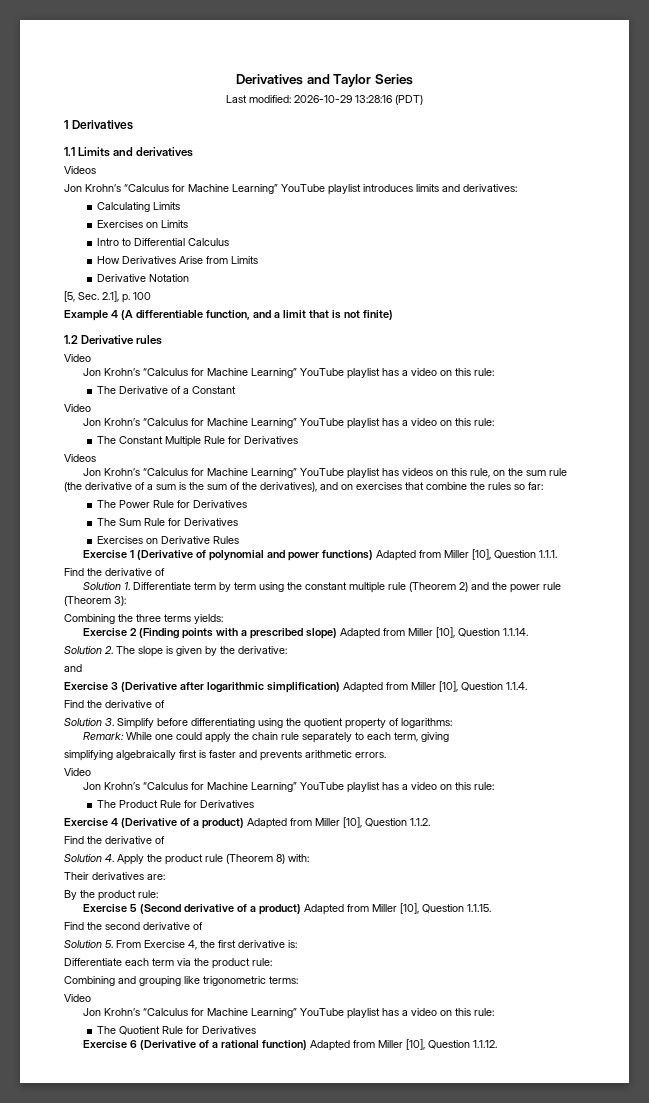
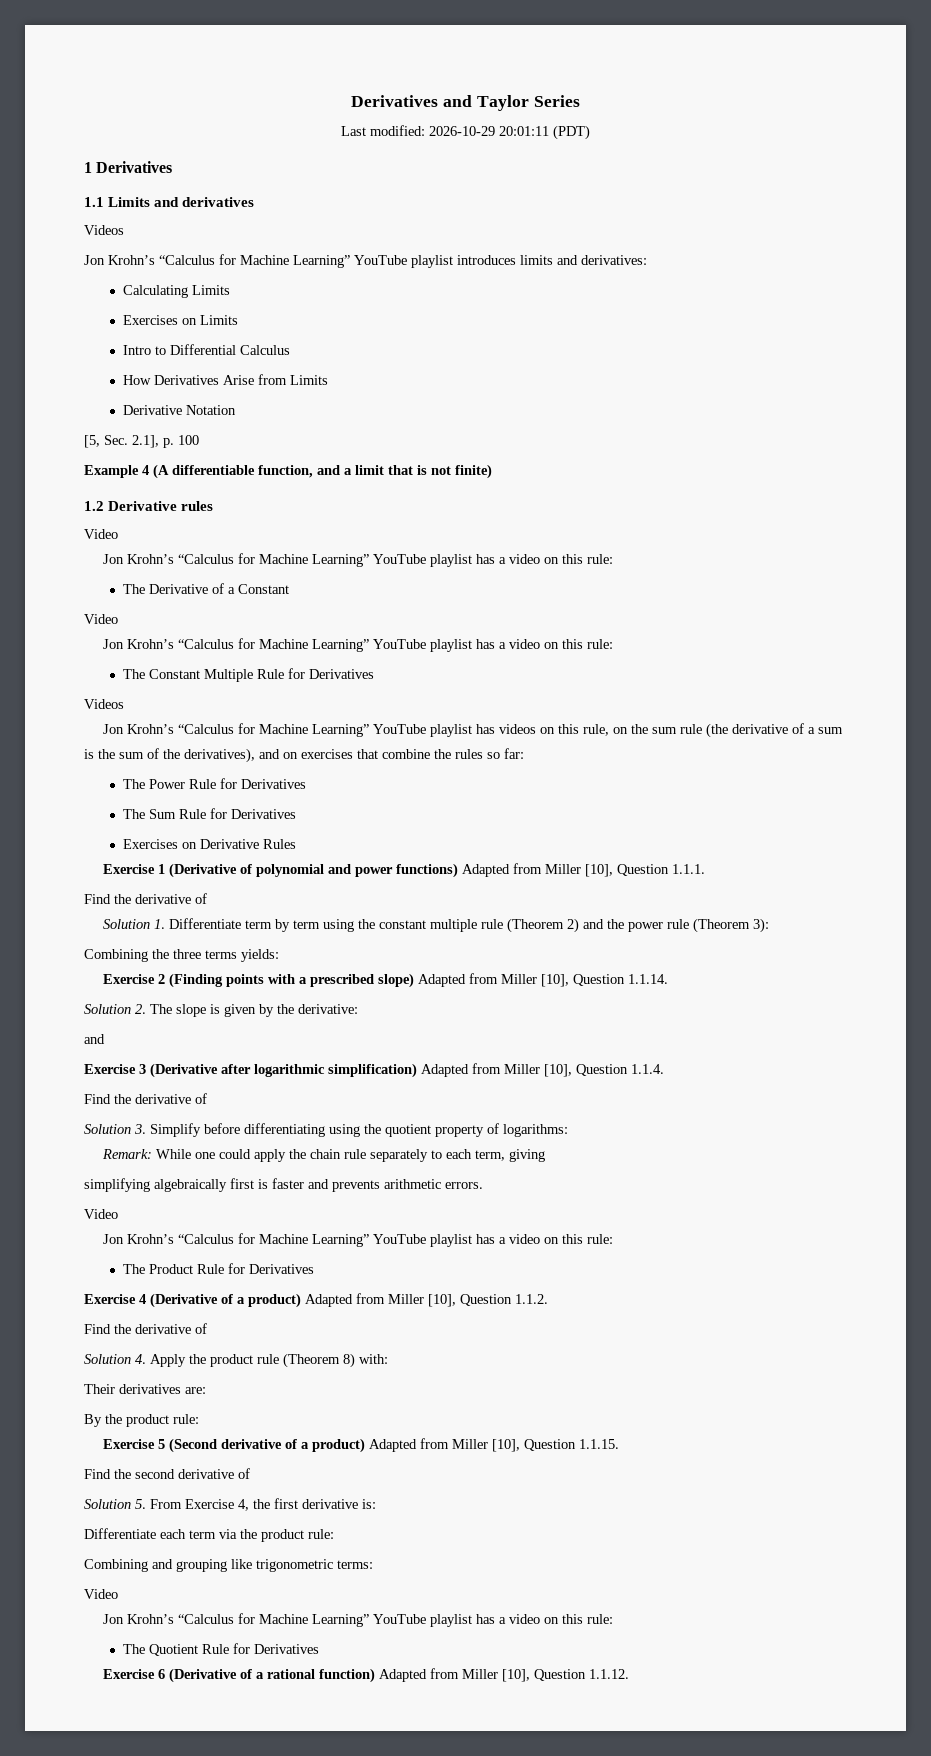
- Last modified: 2026-10-29 13:28:16 (PDT)
+ Last modified: 2026-10-29 20:01:11 (PDT)

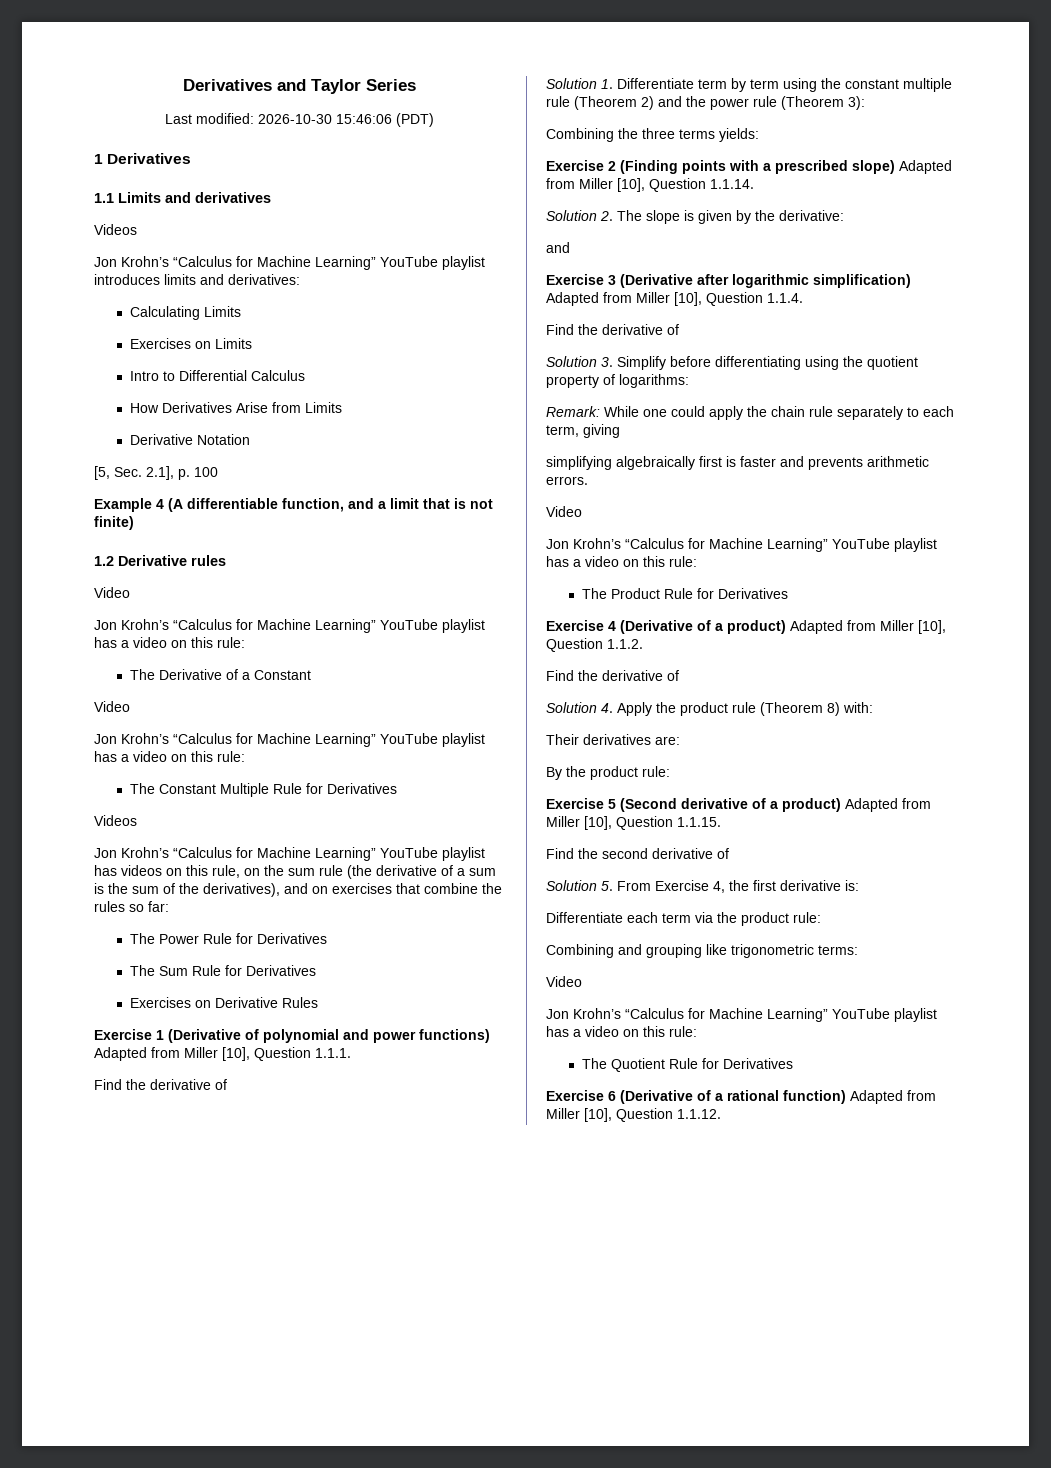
- Last modified: 2026-10-29 20:01:11 (PDT)
+ Last modified: 2026-10-30 15:46:06 (PDT)

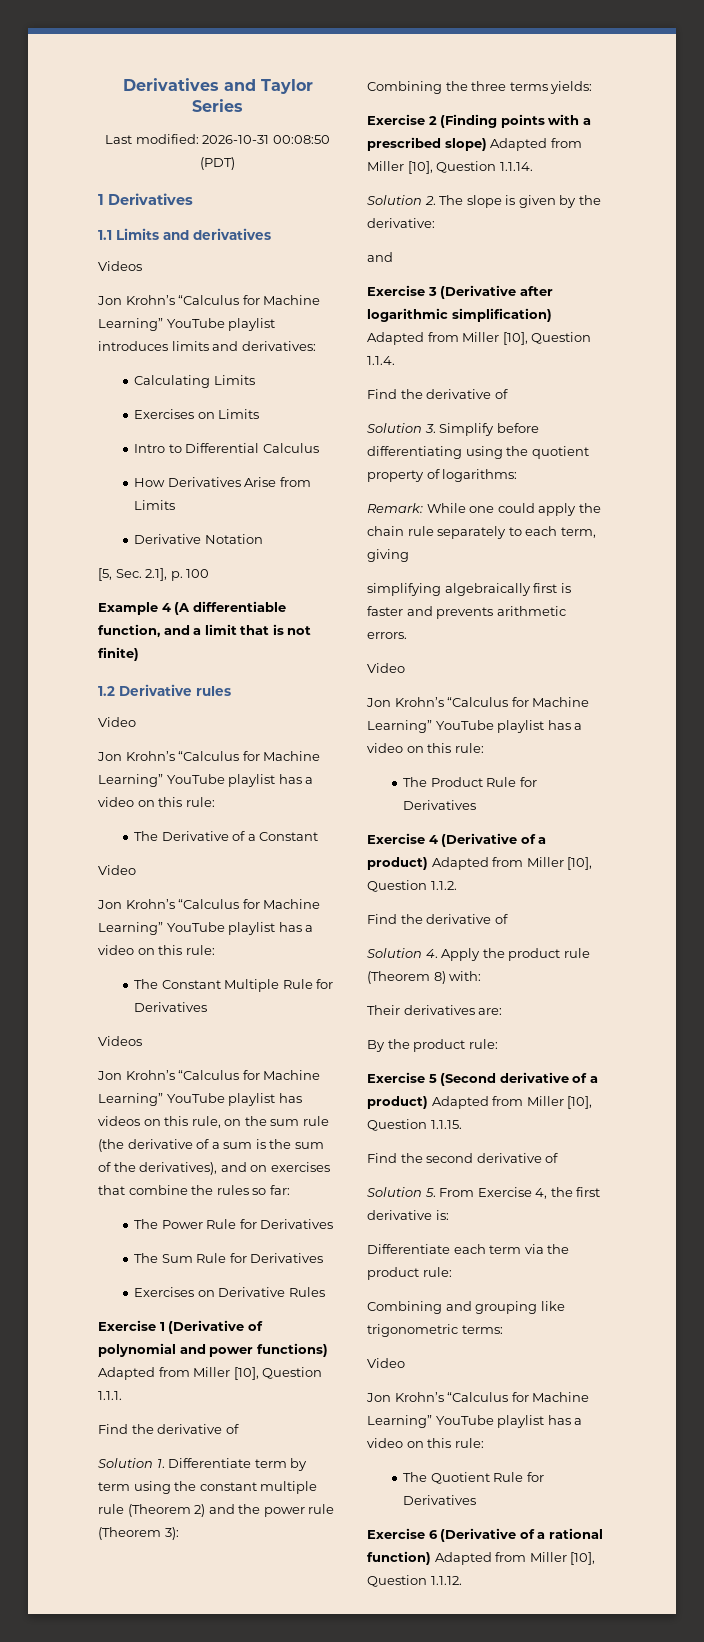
- Last modified: 2026-10-30 15:46:06 (PDT)
+ Last modified: 2026-10-31 00:08:50 (PDT)

